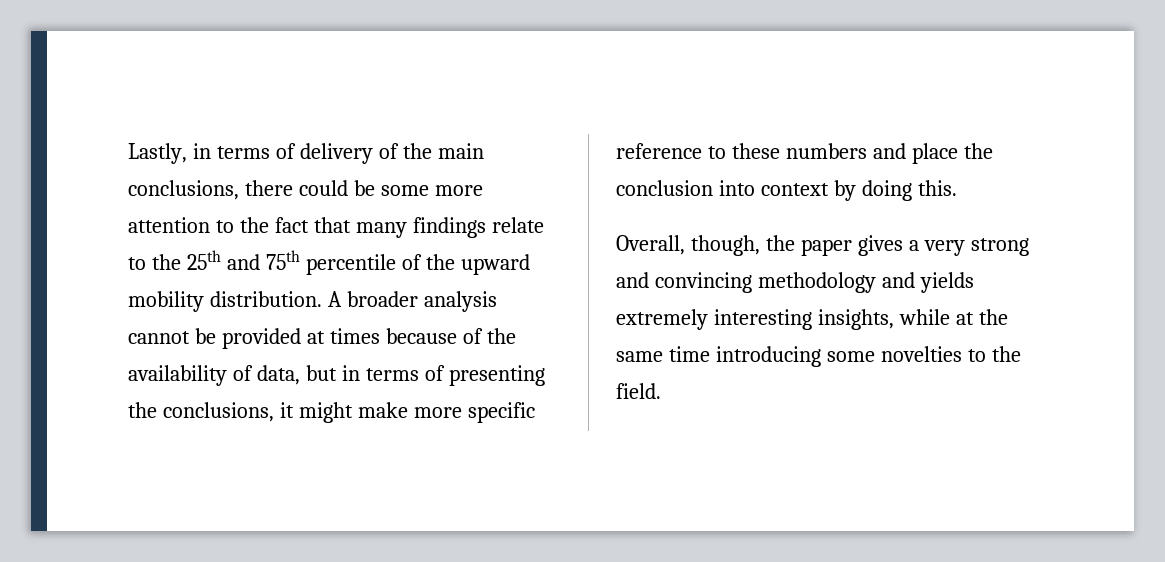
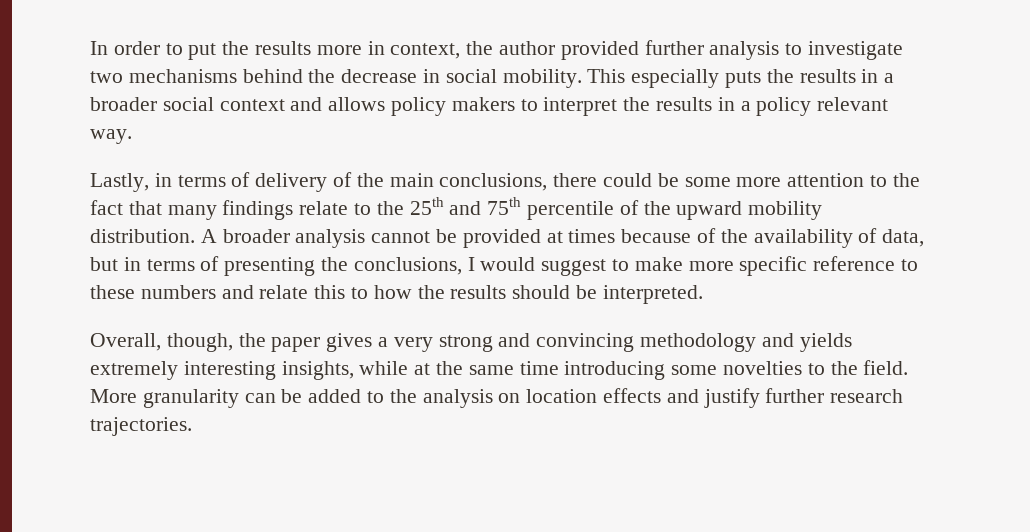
+ In order to put the results more in context, the author provided further analysis to investigate two mechanisms behind the decrease in social mobility. This especially puts the results in a broader social context and allows policy makers to interpret the results in a policy relevant way.
- A broader analysis cannot be provided at times because of the availability of data, but in terms of presenting the conclusions, it might make more specific reference to these numbers and place the conclusion into context by doing this.
+ A broader analysis cannot be provided at times because of the availability of data, but in terms of presenting the conclusions, I would suggest to make more specific reference to these numbers and relate this to how the results should be interpreted.
+ More granularity can be added to the analysis on location effects and justify further research trajectories.

